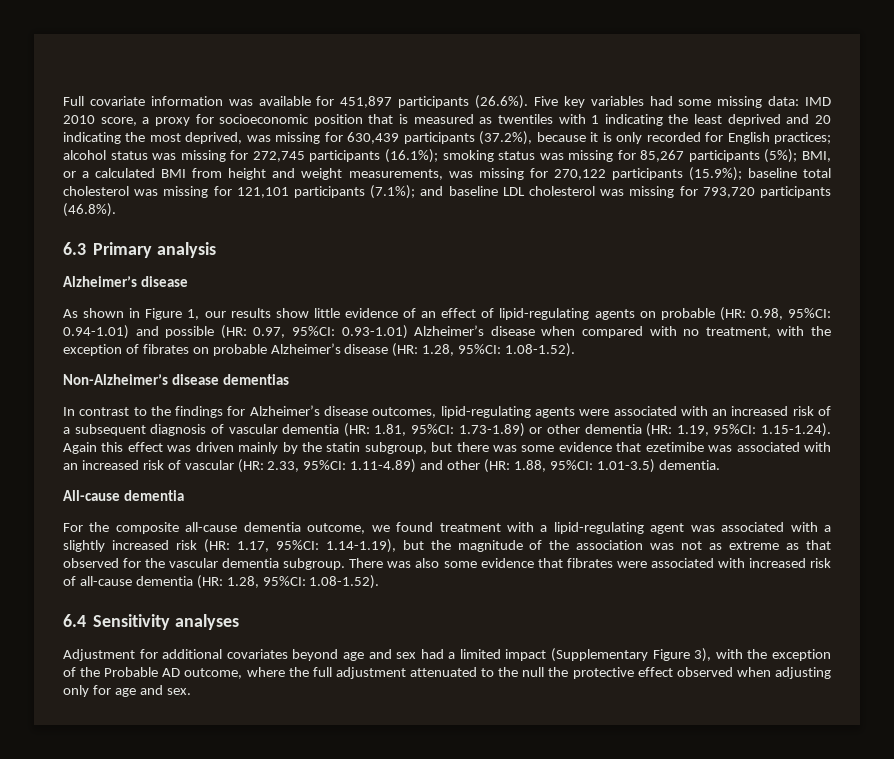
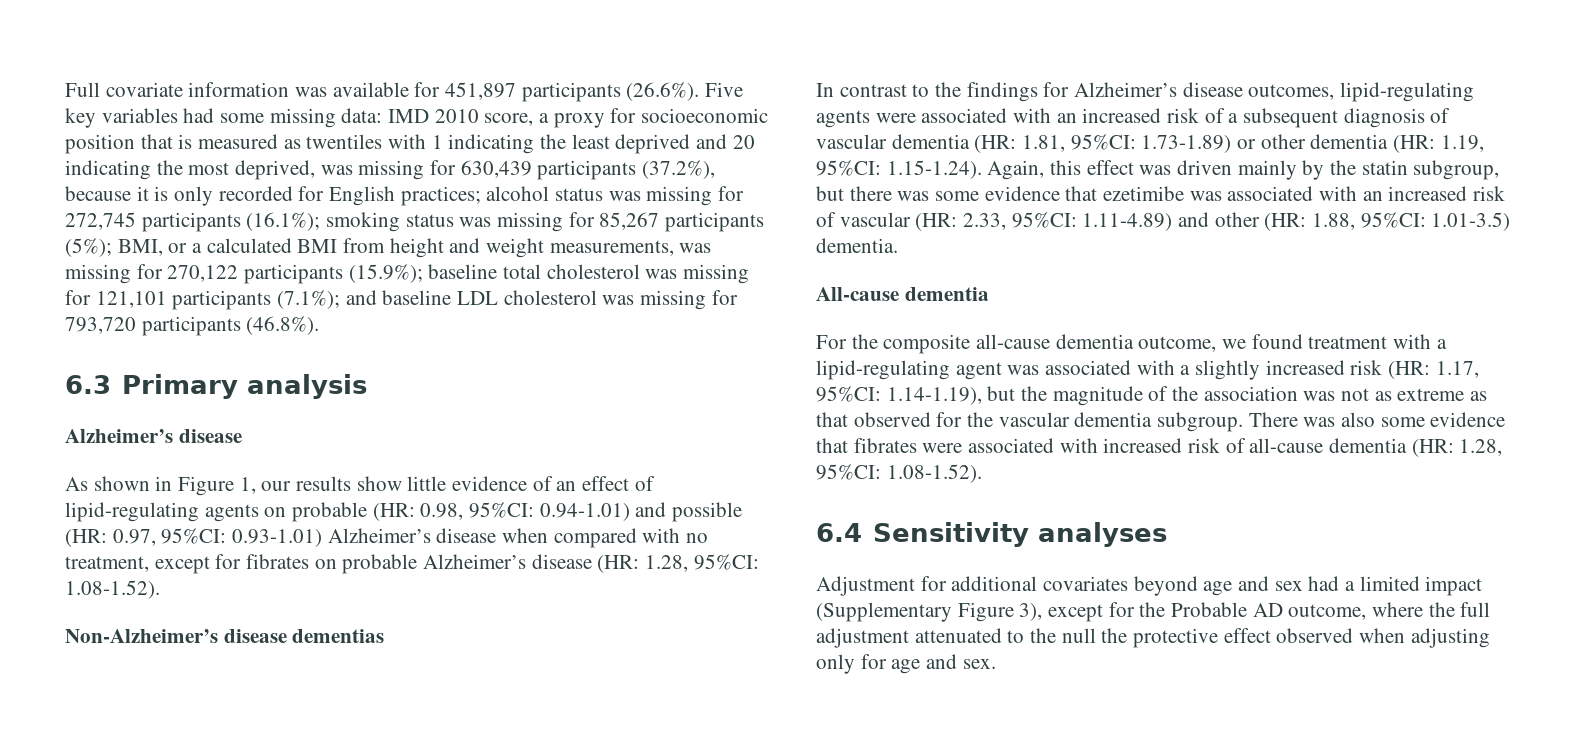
- As shown in Figure 1, our results show little evidence of an effect of lipid-regulating agents on probable (HR: 0.98, 95%CI: 0.94-1.01) and possible (HR: 0.97, 95%CI: 0.93-1.01) Alzheimer’s disease when compared with no treatment, with the exception of fibrates on probable Alzheimer’s disease (HR: 1.28, 95%CI: 1.08-1.52).
+ As shown in Figure 1, our results show little evidence of an effect of lipid-regulating agents on probable (HR: 0.98, 95%CI: 0.94-1.01) and possible (HR: 0.97, 95%CI: 0.93-1.01) Alzheimer’s disease when compared with no treatment, except for fibrates on probable Alzheimer’s disease (HR: 1.28, 95%CI: 1.08-1.52).
- 1.15-1.24). Again this effect was driven mainly by the statin subgroup, but there was some evidence that ezetimibe was associated with an increased risk of vascular (HR:
+ 1.15-1.24). Again, this effect was driven mainly by the statin subgroup, but there was some evidence that ezetimibe was associated with an increased risk of vascular (HR:
- Adjustment for additional covariates beyond age and sex had a limited impact (Supplementary Figure 3), with the exception of the Probable AD outcome, where the full adjustment attenuated to the null the protective effect observed when adjusting only for age and sex.
+ Adjustment for additional covariates beyond age and sex had a limited impact (Supplementary Figure 3), except for the Probable AD outcome, where the full adjustment attenuated to the null the protective effect observed when adjusting only for age and sex.

